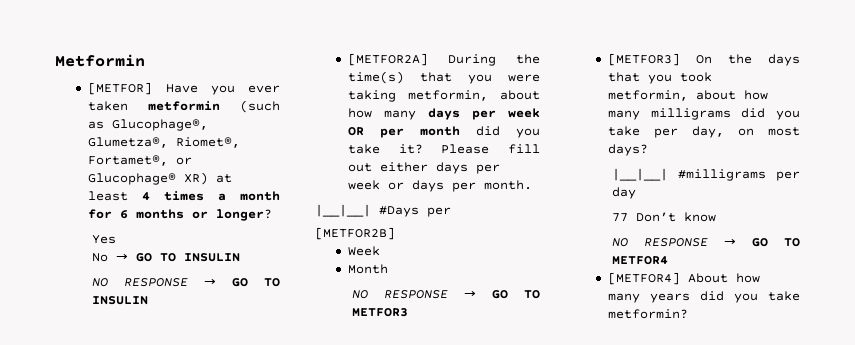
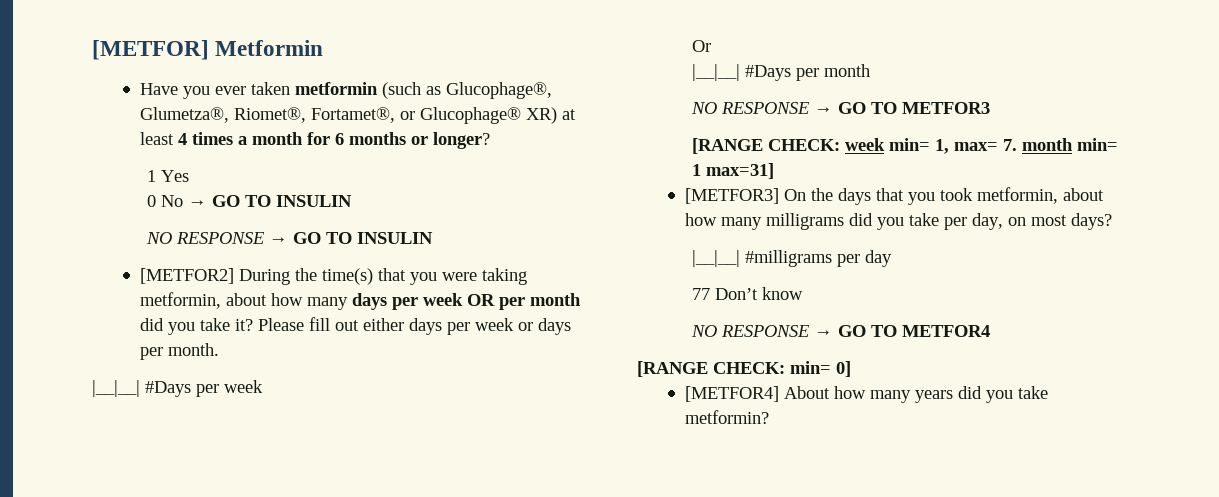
- Metformin
+ [METFOR] Metformin
- [METFOR] Have you ever taken metformin (such as Glucophage®, Glumetza®, Riomet®, Fortamet®, or Glucophage® XR) at least 4 times a month for 6 months or longer?
+ Have you ever taken metformin (such as Glucophage®, Glumetza®, Riomet®, Fortamet®, or Glucophage® XR) at least 4 times a month for 6 months or longer?
- Yes
+ 1 Yes
- No → GO TO INSULIN
+ 0 No → GO TO INSULIN
- [METFOR2A] During the time(s) that you were taking metformin, about how many days per week OR per month did you take it?
+ [METFOR2] During the time(s) that you were taking metformin, about how many days per week OR per month did you take it?
- |__|__| #Days per
- [METFOR2B]
- Week
- Month
+ |__|__| #Days per week
+ Or
+ |__|__| #Days per month
+ [RANGE CHECK: week min= 1, max= 7. month min= 1 max=31]
+ [RANGE CHECK: min= 0]

